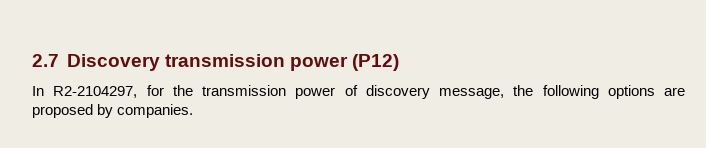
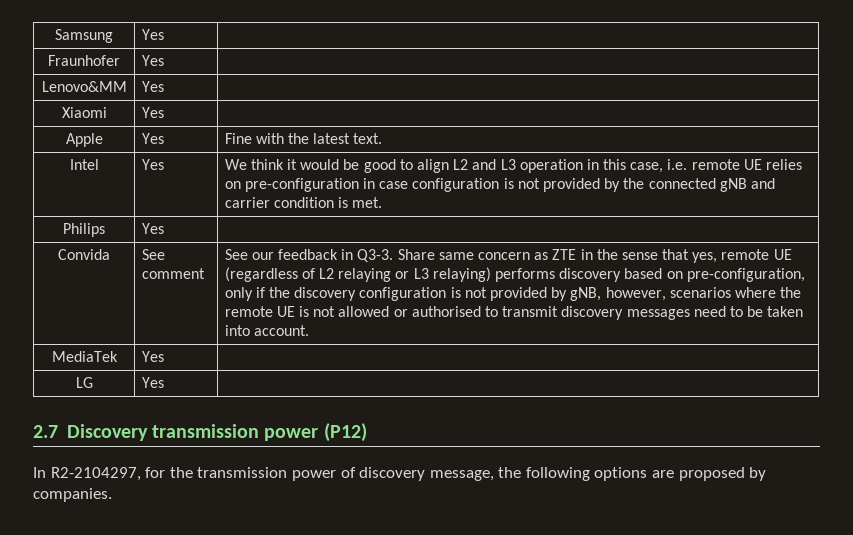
+ Samsung | Yes |
+ Fraunhofer | Yes |
+ Lenovo&MM | Yes |
+ Xiaomi | Yes |
+ Apple | Yes | Fine with the latest text.
+ Intel | Yes | We think it would be good to align L2 and L3 operation in this case, i.e. remote UE relies on pre-configuration in case configuration is not provided by the connected gNB and carrier condition is met.
+ Philips | Yes |
+ Convida | See comment | See our feedback in Q3-3. Share same concern as ZTE in the sense that yes, remote UE (regardless of L2 relaying or L3 relaying) performs discovery based on pre-configuration, only if the discovery configuration is not provided by gNB, however, scenarios where the remote UE is not allowed or authorised to transmit discovery messages need to be taken into account.
+ MediaTek | Yes |
+ LG | Yes |

